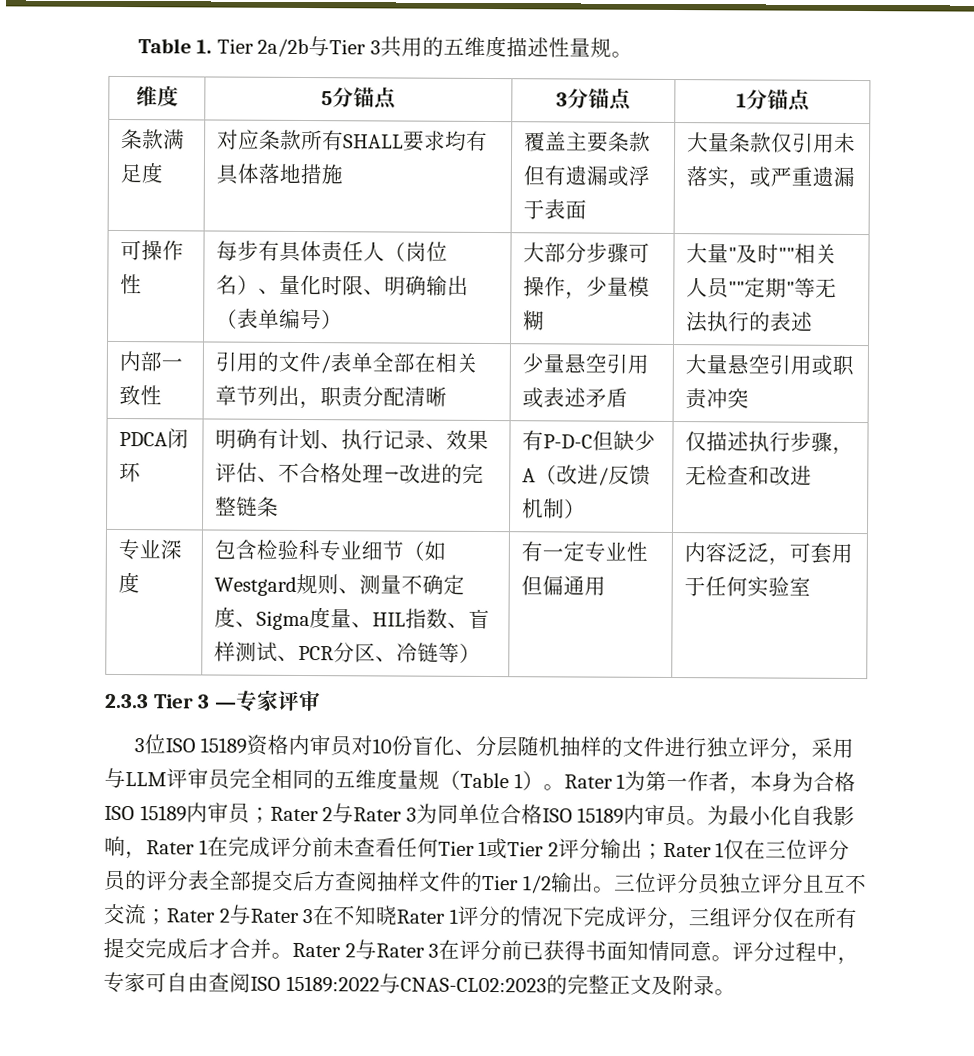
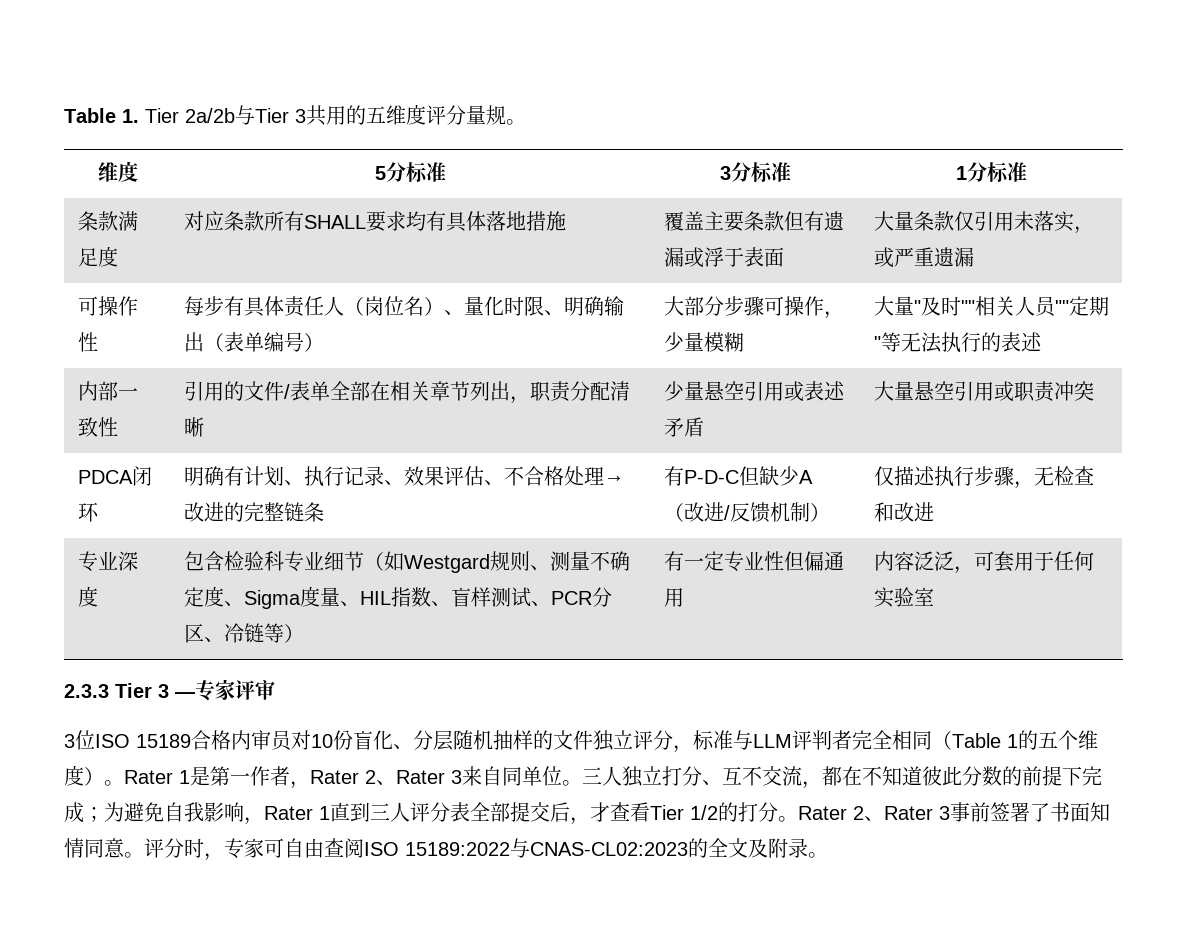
- Table 1. Tier 2a/2b与Tier 3共用的五维度描述性量规。
+ Table 1. Tier 2a/2b与Tier 3共用的五维度评分量规。
- 维度 | 5分锚点 | 3分锚点 | 1分锚点
+ 维度 | 5分标准 | 3分标准 | 1分标准
- 3位ISO 15189资格内审员对10份盲化、分层随机抽样的文件进行独立评分，采用与LLM评审员完全相同的五维度量规（Table 1）。
+ 3位ISO 15189合格内审员对10份盲化、分层随机抽样的文件独立评分，标准与LLM评判者完全相同（Table 1的五个维度）。
- Rater 1为第一作者，本身为合格ISO 15189内审员；Rater 2与Rater 3为同单位合格ISO 15189内审员。为最小化自我影响，Rater 1在完成评分前未查看任何Tier 1或Tier 2评分输出；Rater 1仅在三位评分员的评分表全部提交后方查阅抽样文件的Tier 1/2输出。三位评分员独立评分且互不交流；Rater 2与Rater 3在不知晓Rater 1评分的情况下完成评分，三组评分仅在所有提交完成后才合并。
+ Rater 1是第一作者，Rater 2、Rater 3来自同单位。三人独立打分、互不交流，都在不知道彼此分数的前提下完成；为避免自我影响，Rater 1直到三人评分表全部提交后，才查看Tier 1/2的打分。
- Rater 2与Rater 3在评分前已获得书面知情同意。
+ Rater 2、Rater 3事前签署了书面知情同意。
- 评分过程中，专家可自由查阅ISO 15189:2022与CNAS-CL02:2023的完整正文及附录。
+ 评分时，专家可自由查阅ISO 15189:2022与CNAS-CL02:2023的全文及附录。

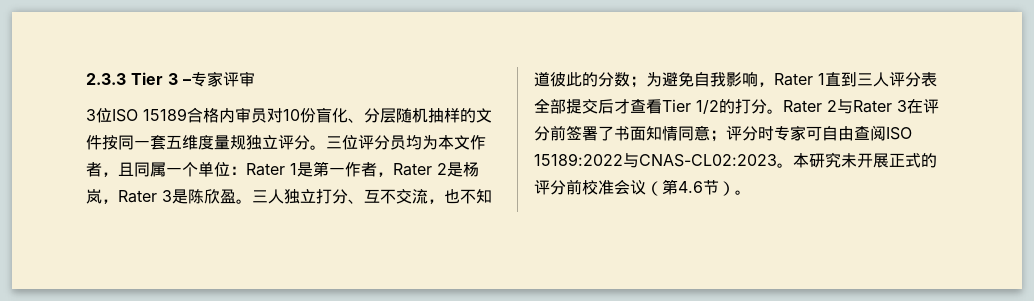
- Table 1. Tier 2a/2b与Tier 3共用的五维度评分量规。
- 维度 | 5分标准 | 3分标准 | 1分标准
- 条款满足度 | 对应条款所有SHALL要求均有具体落地措施 | 覆盖主要条款但有遗漏或浮于表面 | 大量条款仅引用未落实，或严重遗漏
- 可操作性 | 每步有具体责任人（岗位名）、量化时限、明确输出（表单编号） | 大部分步骤可操作，少量模糊 | 大量"及时""相关人员""定期"等无法执行的表述
- 内部一致性 | 引用的文件/表单全部在相关章节列出，职责分配清晰 | 少量悬空引用或表述矛盾 | 大量悬空引用或职责冲突
- PDCA闭环 | 明确有计划、执行记录、效果评估、不合格处理→改进的完整链条 | 有P-D-C但缺少A（改进/反馈机制） | 仅描述执行步骤，无检查和改进
- 专业深度 | 包含检验科专业细节（如Westgard规则、测量不确定度、Sigma度量、HIL指数、盲样测试、PCR分区、冷链等） | 有一定专业性但偏通用 | 内容泛泛，可套用于任何实验室
- 2.3.3 Tier 3 —专家评审
+ 2.3.3 Tier 3 –专家评审
- 3位ISO 15189合格内审员对10份盲化、分层随机抽样的文件独立评分，标准与LLM评判者完全相同（Table 1的五个维度）。Rater 1是第一作者，Rater 2、Rater 3来自同单位。
+ 3位ISO 15189合格内审员对10份盲化、分层随机抽样的文件按同一套五维度量规独立评分。三位评分员均为本文作者，且同属一个单位：Rater 1是第一作者，Rater 2是杨岚，Rater 3是陈欣盈。
- 三人独立打分、互不交流，都在不知道彼此分数的前提下完成；为避免自我影响，Rater 1直到三人评分表全部提交后，才查看Tier 1/2的打分。
+ 三人独立打分、互不交流，也不知道彼此的分数；为避免自我影响，Rater 1直到三人评分表全部提交后才查看Tier 1/2的打分。
- Rater 2、Rater 3事前签署了书面知情同意。评分时，专家可自由查阅ISO 15189:2022与CNAS-CL02:2023的全文及附录。
+ Rater 2与Rater 3在评分前签署了书面知情同意；评分时专家可自由查阅ISO 15189:2022与CNAS-CL02:2023。本研究未开展正式的评分前校准会议（第4.6节）。

